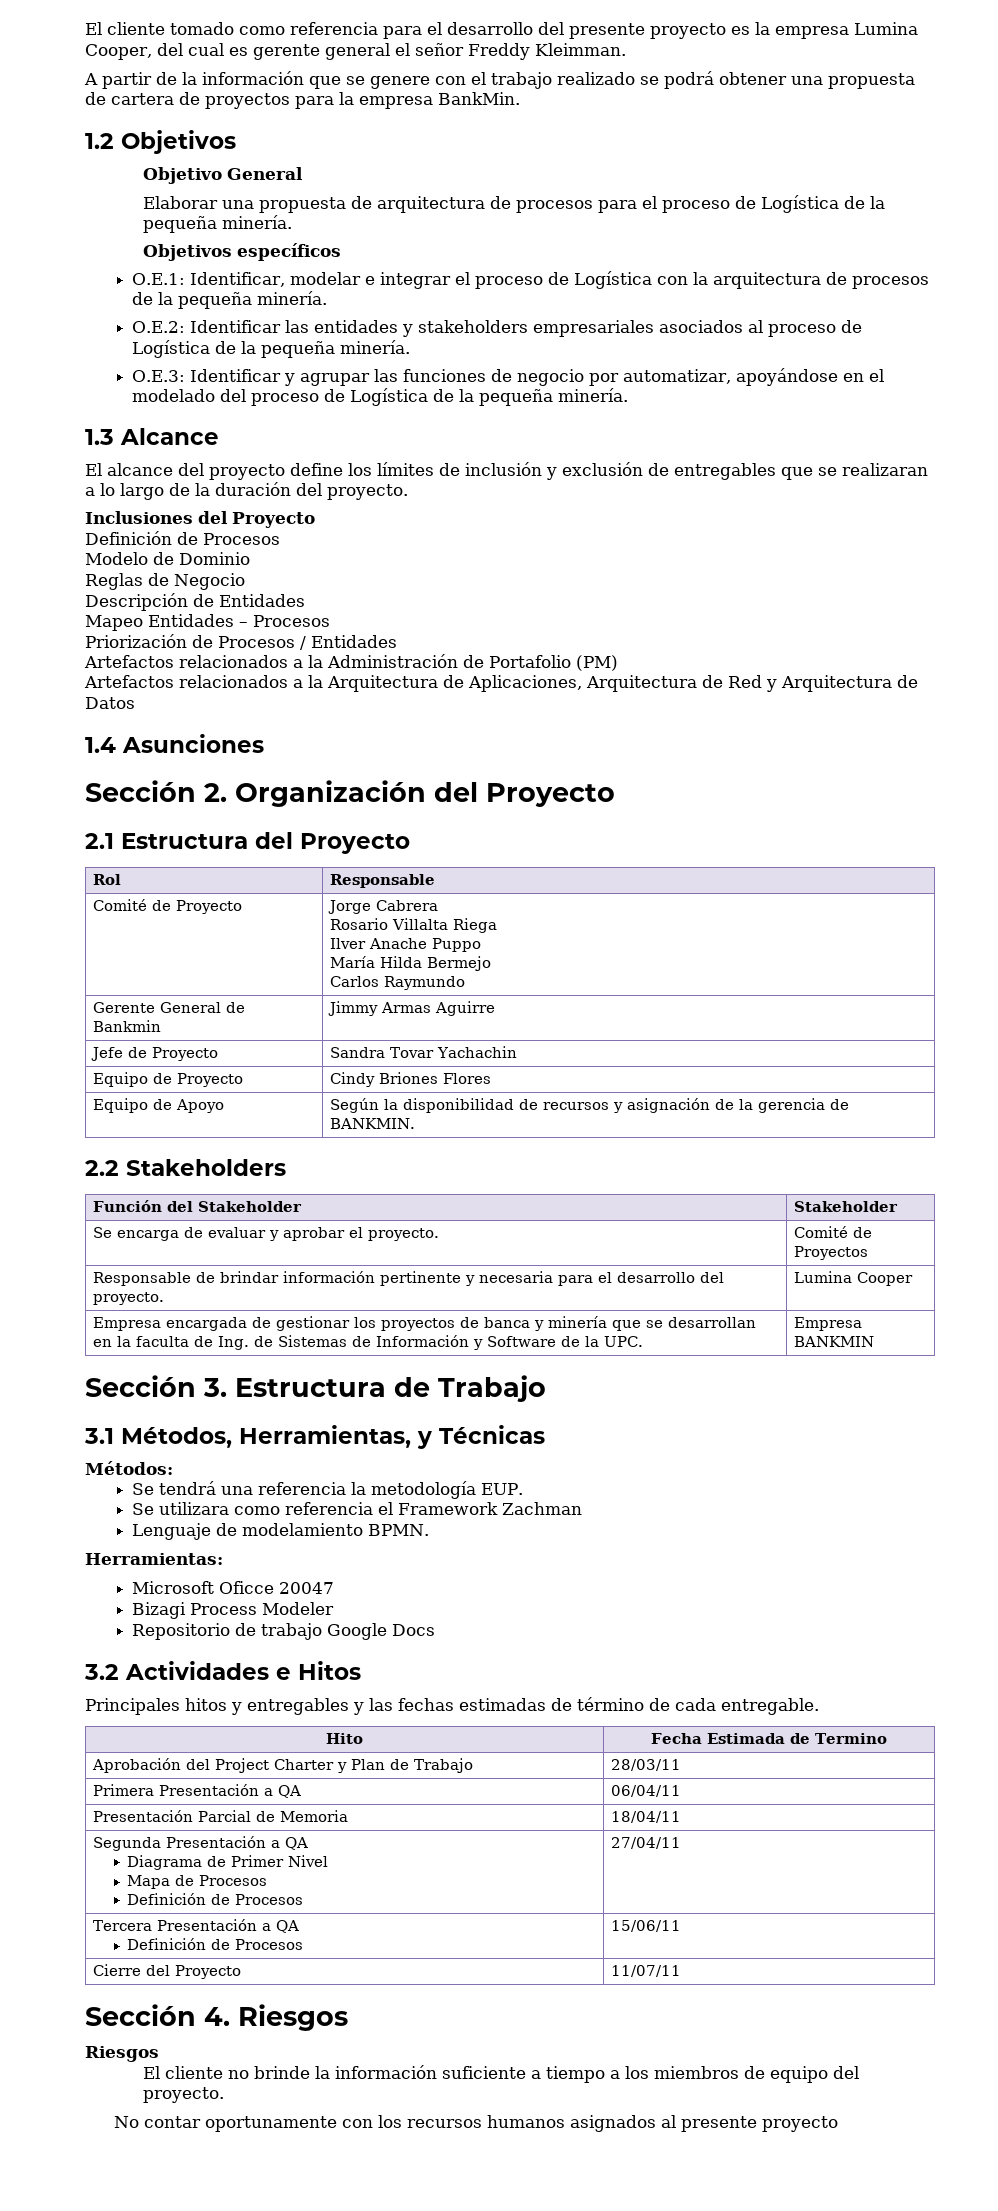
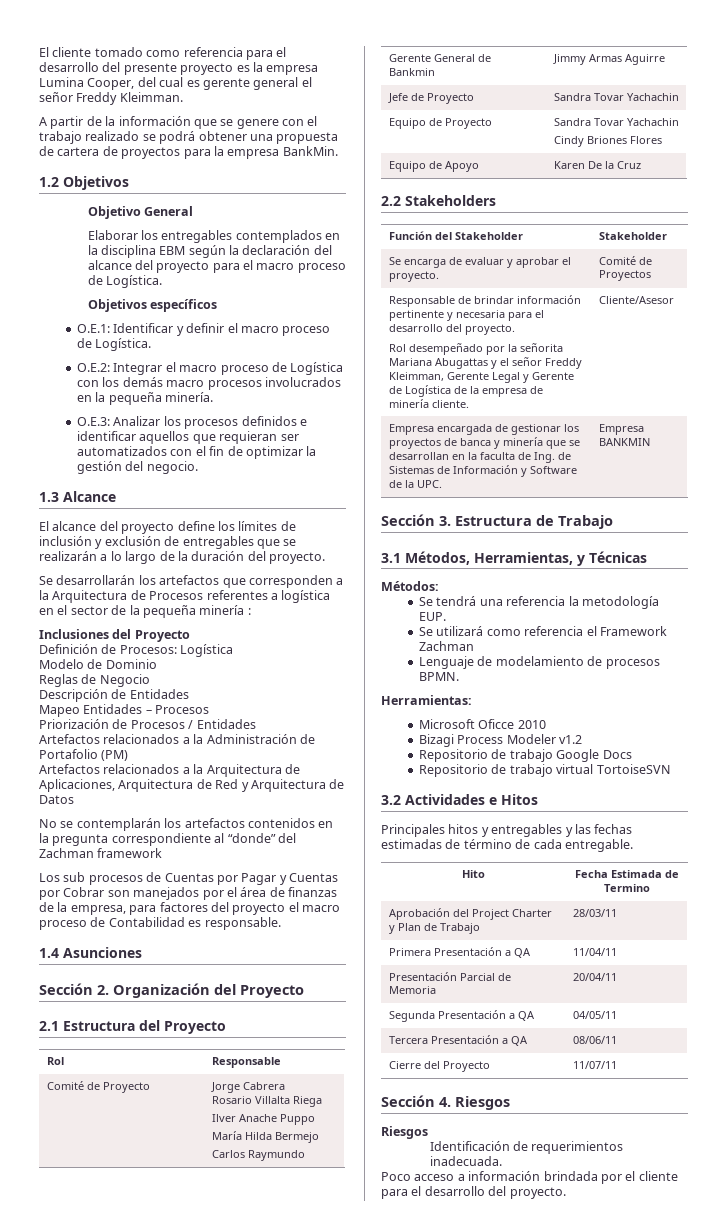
- Elaborar una propuesta de arquitectura de procesos para el proceso de Logística de la pequeña minería.
+ Elaborar los entregables contemplados en la disciplina EBM según la declaración del alcance del proyecto para el macro proceso de Logística.
  Objetivos específicos
- O.E.1: Identificar, modelar e integrar el proceso de Logística con la arquitectura de procesos de la pequeña minería.
- O.E.2: Identificar las entidades y stakeholders empresariales asociados al proceso de Logística de la pequeña minería.
- O.E.3: Identificar y agrupar las funciones de negocio por automatizar, apoyándose en el modelado del proceso de Logística de la pequeña minería.
+ O.E.1: Identificar y definir el macro proceso de Logística.
+ O.E.2: Integrar el macro proceso de Logística con los demás macro procesos involucrados en la pequeña minería.
+ O.E.3: Analizar los procesos definidos e identificar aquellos que requieran ser automatizados con el fin de optimizar la gestión del negocio.
- El alcance del proyecto define los límites de inclusión y exclusión de entregables que se realizaran a lo largo de la duración del proyecto.
+ El alcance del proyecto define los límites de inclusión y exclusión de entregables que se realizarán a lo largo de la duración del proyecto.
+ Se desarrollarán los artefactos que corresponden a la Arquitectura de Procesos referentes a logística en el sector de la pequeña minería :
  Inclusiones del Proyecto
- Definición de Procesos
+ Definición de Procesos: Logística
+ No se contemplarán los artefactos contenidos en la pregunta correspondiente al “donde” del Zachman framework
+ Los sub procesos de Cuentas por Pagar y Cuentas por Cobrar son manejados por el área de finanzas de la empresa, para factores del proyecto el macro proceso de Contabilidad es responsable.
- Equipo de Proyecto | Cindy Briones Flores
+ Equipo de Proyecto | Sandra Tovar Yachachin
+ Cindy Briones Flores
- Equipo de Apoyo | Según la disponibilidad de recursos y asignación de la gerencia de BANKMIN.
+ Equipo de Apoyo | Karen De la Cruz
- Responsable de brindar información pertinente y necesaria para el desarrollo del proyecto. | Lumina Cooper
+ Responsable de brindar información pertinente y necesaria para el desarrollo del proyecto.
+ Rol desempeñado por la señorita Mariana Abugattas y el señor Freddy Kleimman, Gerente Legal y Gerente de Logística de la empresa de minería cliente. | Cliente/Asesor
- Se utilizara como referencia el Framework Zachman
+ Se utilizará como referencia el Framework Zachman
- Lenguaje de modelamiento BPMN.
+ Lenguaje de modelamiento de procesos BPMN.
- Microsoft Oficce 20047
+ Microsoft Oficce 2010
- Bizagi Process Modeler
+ Bizagi Process Modeler v1.2
+ Repositorio de trabajo virtual TortoiseSVN
- Primera Presentación a QA | 06/04/11
+ Primera Presentación a QA | 11/04/11
- Presentación Parcial de Memoria | 18/04/11
+ Presentación Parcial de Memoria | 20/04/11
- Segunda Presentación a QA
- Diagrama de Primer Nivel
- Mapa de Procesos
- Definición de Procesos | 27/04/11
+ Segunda Presentación a QA | 04/05/11
- Tercera Presentación a QA
- Definición de Procesos | 15/06/11
+ Tercera Presentación a QA | 08/06/11
- El cliente no brinde la información suficiente a tiempo a los miembros de equipo del proyecto.
- No contar oportunamente con los recursos humanos asignados al presente proyecto
+ Identificación de requerimientos inadecuada.
+ Poco acceso a información brindada por el cliente para el desarrollo del proyecto.

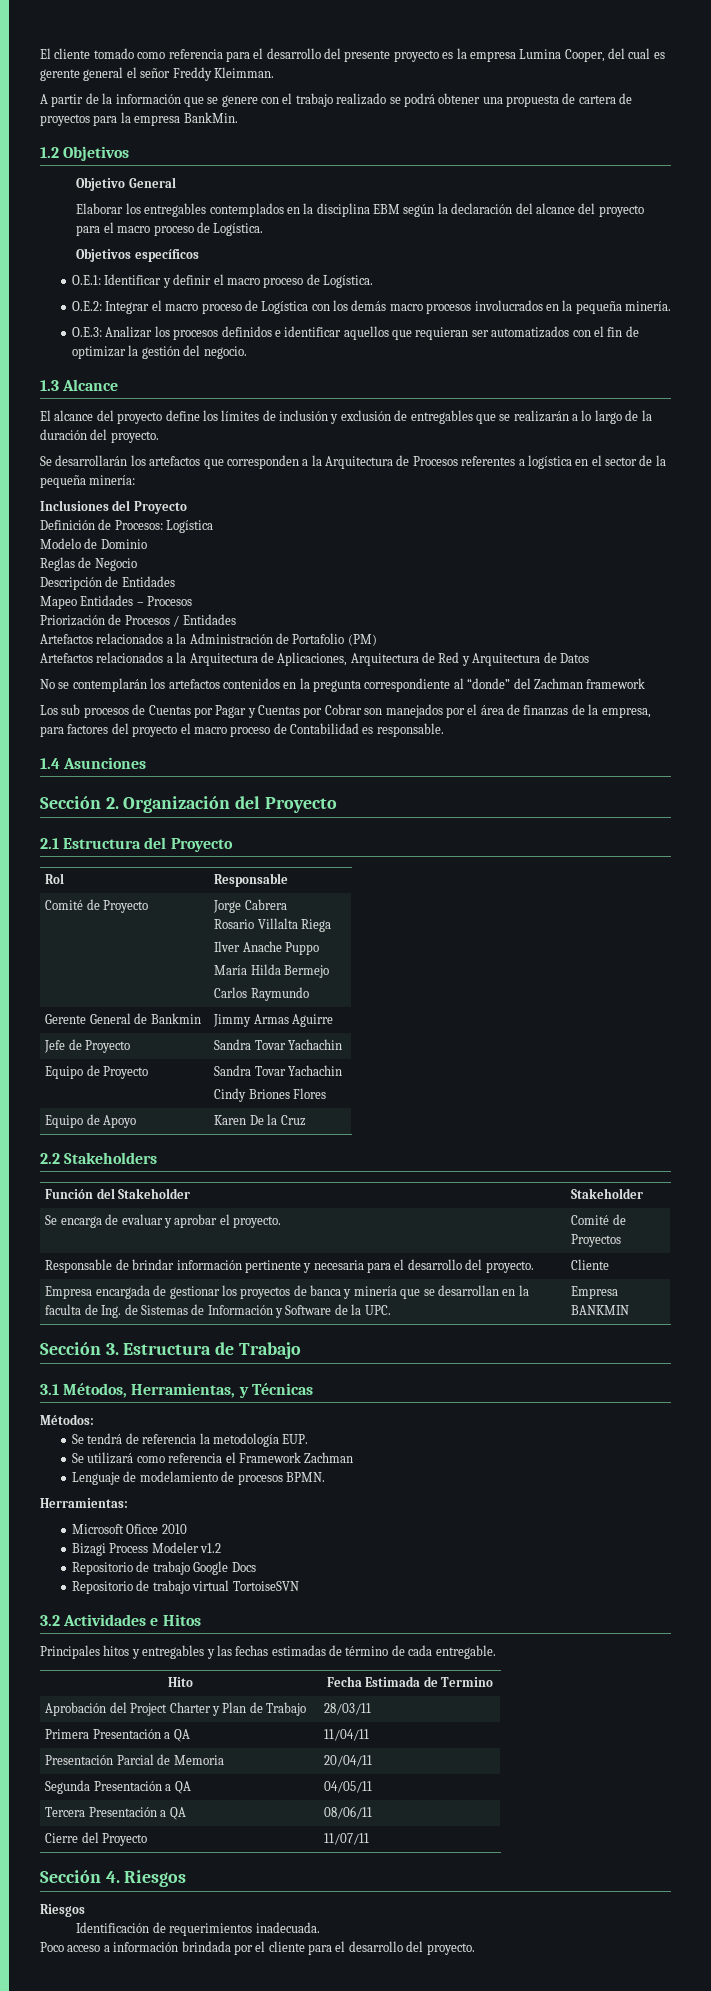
- Se desarrollarán los artefactos que corresponden a la Arquitectura de Procesos referentes a logística en el sector de la pequeña minería :
+ Se desarrollarán los artefactos que corresponden a la Arquitectura de Procesos referentes a logística en el sector de la pequeña minería:
- Responsable de brindar información pertinente y necesaria para el desarrollo del proyecto.
- Rol desempeñado por la señorita Mariana Abugattas y el señor Freddy Kleimman, Gerente Legal y Gerente de Logística de la empresa de minería cliente. | Cliente/Asesor
+ Responsable de brindar información pertinente y necesaria para el desarrollo del proyecto. | Cliente
- Se tendrá una referencia la metodología EUP.
+ Se tendrá de referencia la metodología EUP.

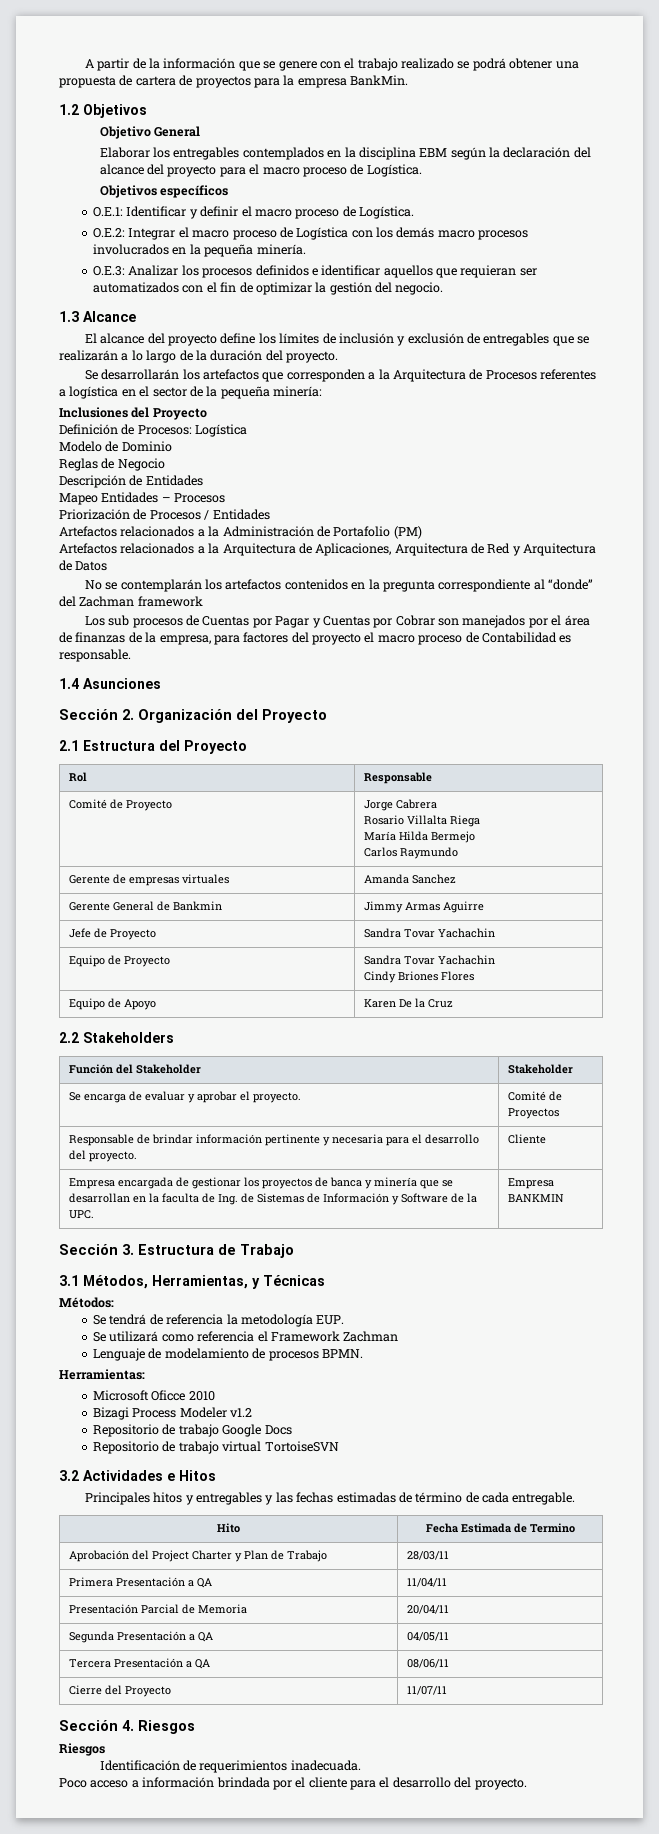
- El cliente tomado como referencia para el desarrollo del presente proyecto es la empresa Lumina Cooper, del cual es gerente general el señor Freddy Kleimman.
  Comité de Proyecto | Jorge Cabrera
  Rosario Villalta Riega
- Ilver Anache Puppo
+ Gerente de empresas virtuales | Amanda Sanchez

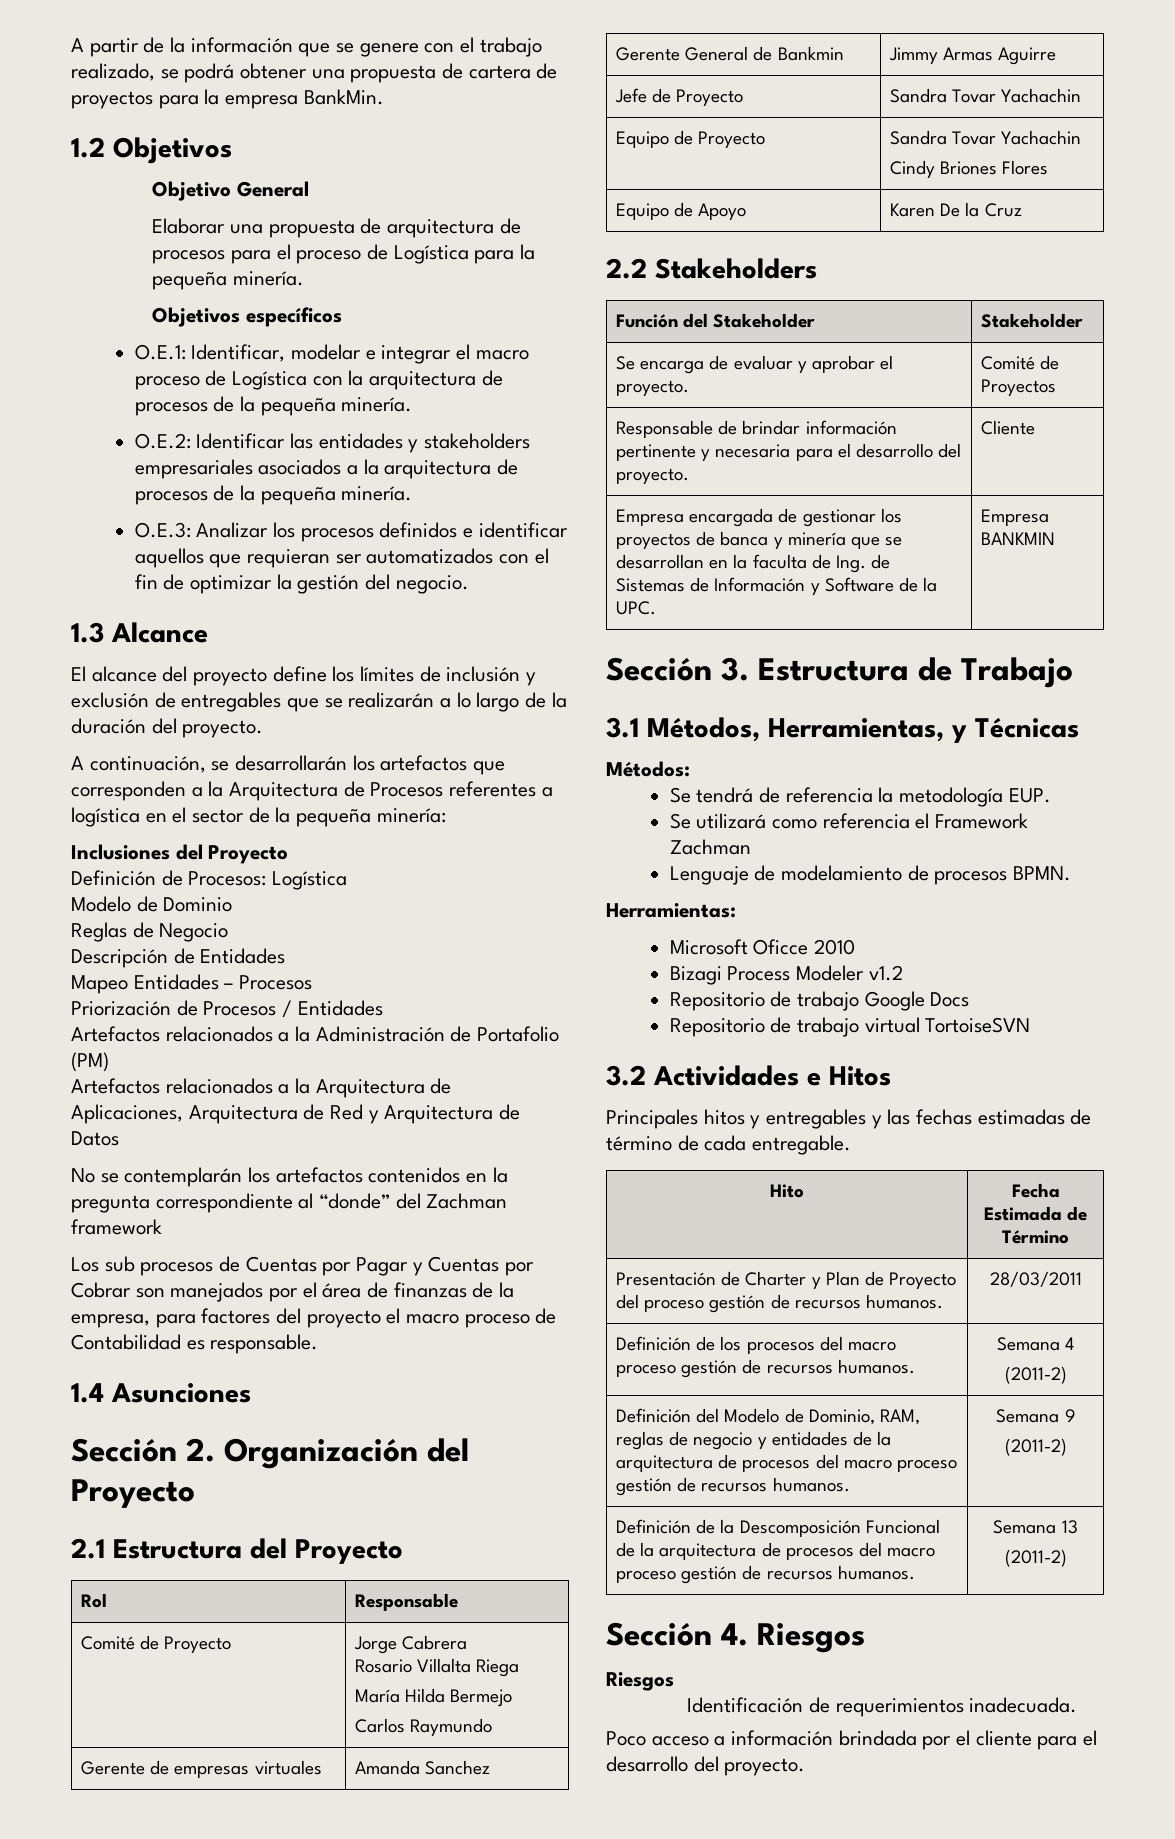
- A partir de la información que se genere con el trabajo realizado se podrá obtener una propuesta de cartera de proyectos para la empresa BankMin.
+ A partir de la información que se genere con el trabajo realizado, se podrá obtener una propuesta de cartera de proyectos para la empresa BankMin.
- Elaborar los entregables contemplados en la disciplina EBM según la declaración del alcance del proyecto para el macro proceso de Logística.
+ Elaborar una propuesta de arquitectura de procesos para el proceso de Logística para la pequeña minería.
  Objetivos específicos
- O.E.1: Identificar y definir el macro proceso de Logística.
- O.E.2: Integrar el macro proceso de Logística con los demás macro procesos involucrados en la pequeña minería.
+ O.E.1: Identificar, modelar e integrar el macro proceso de Logística con la arquitectura de procesos de la pequeña minería.
+ O.E.2: Identificar las entidades y stakeholders empresariales asociados a la arquitectura de procesos de la pequeña minería.
- Se desarrollarán los artefactos que corresponden a la Arquitectura de Procesos referentes a logística en el sector de la pequeña minería:
+ A continuación, se desarrollarán los artefactos que corresponden a la Arquitectura de Procesos referentes a logística en el sector de la pequeña minería:
- Hito | Fecha Estimada de Termino
- Aprobación del Project Charter y Plan de Trabajo | 28/03/11
- Primera Presentación a QA | 11/04/11
- Presentación Parcial de Memoria | 20/04/11
- Segunda Presentación a QA | 04/05/11
- Tercera Presentación a QA | 08/06/11
- Cierre del Proyecto | 11/07/11
+ Hito | Fecha Estimada de Término
+ Presentación de Charter y Plan de Proyecto del proceso gestión de recursos humanos. | 28/03/2011
+ Definición de los procesos del macro proceso gestión de recursos humanos. | Semana 4
+ (2011-2)
+ Definición del Modelo de Dominio, RAM, reglas de negocio y entidades de la arquitectura de procesos del macro proceso gestión de recursos humanos. | Semana 9
+ (2011-2)
+ Definición de la Descomposición Funcional de la arquitectura de procesos del macro proceso gestión de recursos humanos. | Semana 13
+ (2011-2)

